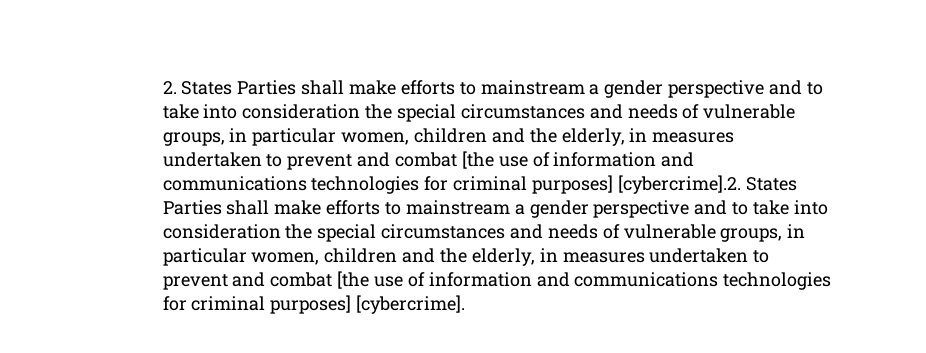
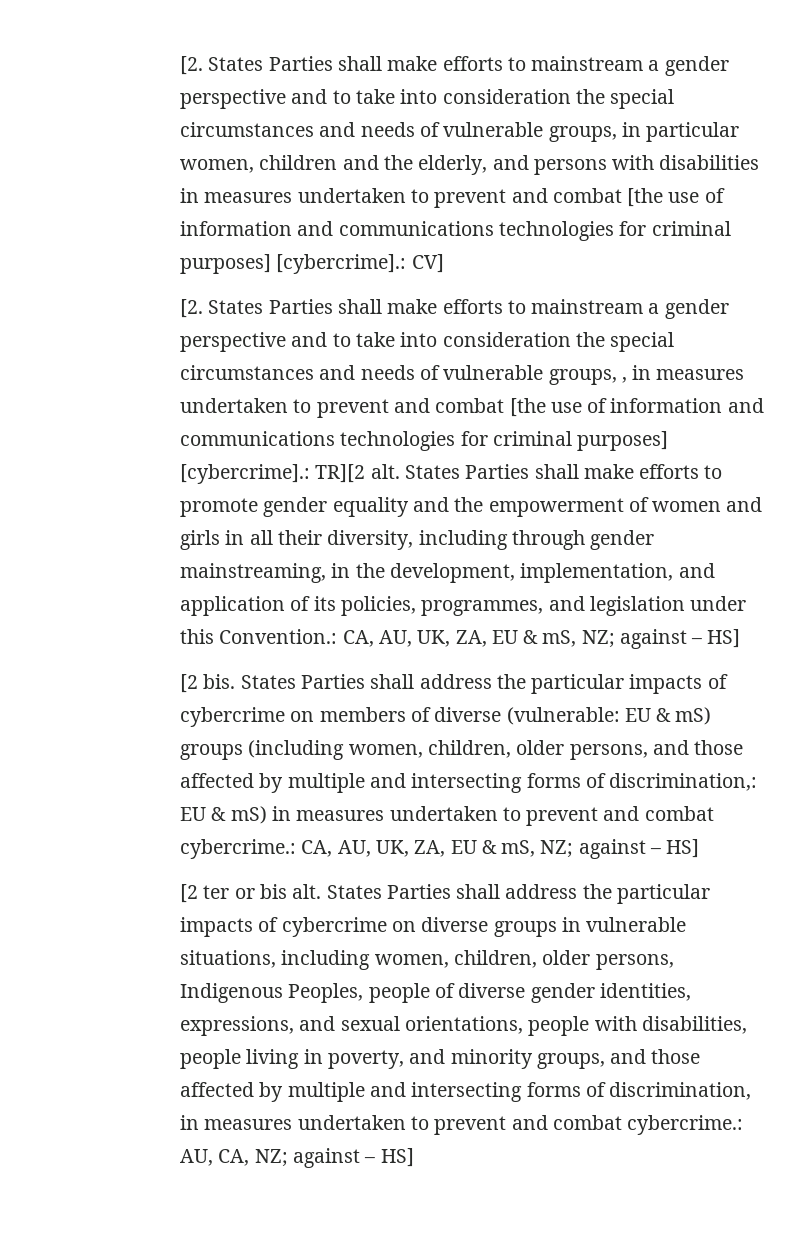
- 2. States Parties shall make efforts to mainstream a gender perspective and to take into consideration the special circumstances and needs of vulnerable groups, in particular women, children and the elderly, in measures undertaken to prevent and combat [the use of information and communications technologies for criminal purposes] [cybercrime].2. States Parties shall make efforts to mainstream a gender perspective and to take into consideration the special circumstances and needs of vulnerable groups, in particular women, children and the elderly, in measures undertaken to prevent and combat [the use of information and communications technologies for criminal purposes] [cybercrime].
+ [2. States Parties shall make efforts to mainstream a gender perspective and to take into consideration the special circumstances and needs of vulnerable groups, in particular women, children and the elderly, and persons with disabilities in measures undertaken to prevent and combat [the use of information and communications technologies for criminal purposes] [cybercrime].: CV]
+ [2. States Parties shall make efforts to mainstream a gender perspective and to take into consideration the special circumstances and needs of vulnerable groups, , in measures undertaken to prevent and combat [the use of information and communications technologies for criminal purposes] [cybercrime].: TR][2 alt. States Parties shall make efforts to promote gender equality and the empowerment of women and girls in all their diversity, including through gender mainstreaming, in the development, implementation, and application of its policies, programmes, and legislation under this Convention.: CA, AU, UK, ZA, EU & mS, NZ; against – HS]
+ [2 bis. States Parties shall address the particular impacts of cybercrime on members of diverse (vulnerable: EU & mS) groups (including women, children, older persons, and those affected by multiple and intersecting forms of discrimination,: EU & mS) in measures undertaken to prevent and combat cybercrime.: CA, AU, UK, ZA, EU & mS, NZ; against – HS]
+ [2 ter or bis alt. States Parties shall address the particular impacts of cybercrime on diverse groups in vulnerable situations, including women, children, older persons, Indigenous Peoples, people of diverse gender identities, expressions, and sexual orientations, people with disabilities, people living in poverty, and minority groups, and those affected by multiple and intersecting forms of discrimination, in measures undertaken to prevent and combat cybercrime.: AU, CA, NZ; against – HS]

